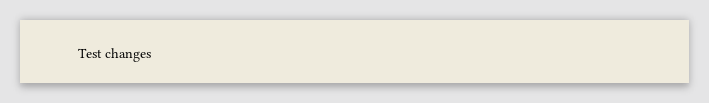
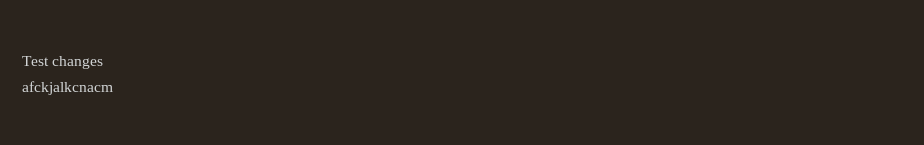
+ afckjalkcnacm

